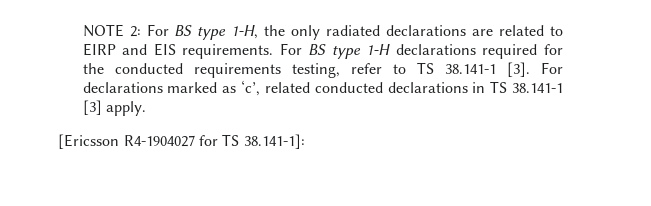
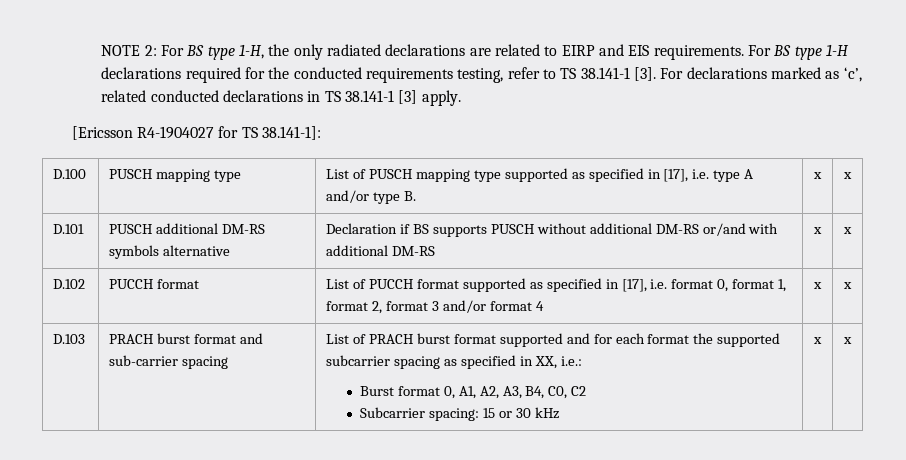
+ D.100 | PUSCH mapping type | List of PUSCH mapping type supported as specified in [17], i.e. type A and/or type B. | x | x
+ D.101 | PUSCH additional DM-RS symbols alternative | Declaration if BS supports PUSCH without additional DM-RS or/and with additional DM-RS | x | x
+ D.102 | PUCCH format | List of PUCCH format supported as specified in [17], i.e. format 0, format 1, format 2, format 3 and/or format 4 | x | x
+ D.103 | PRACH burst format and sub-carrier spacing | List of PRACH burst format supported and for each format the supported subcarrier spacing as specified in XX, i.e.:
+ Burst format 0, A1, A2, A3, B4, C0, C2
+ Subcarrier spacing: 15 or 30 kHz | x | x

